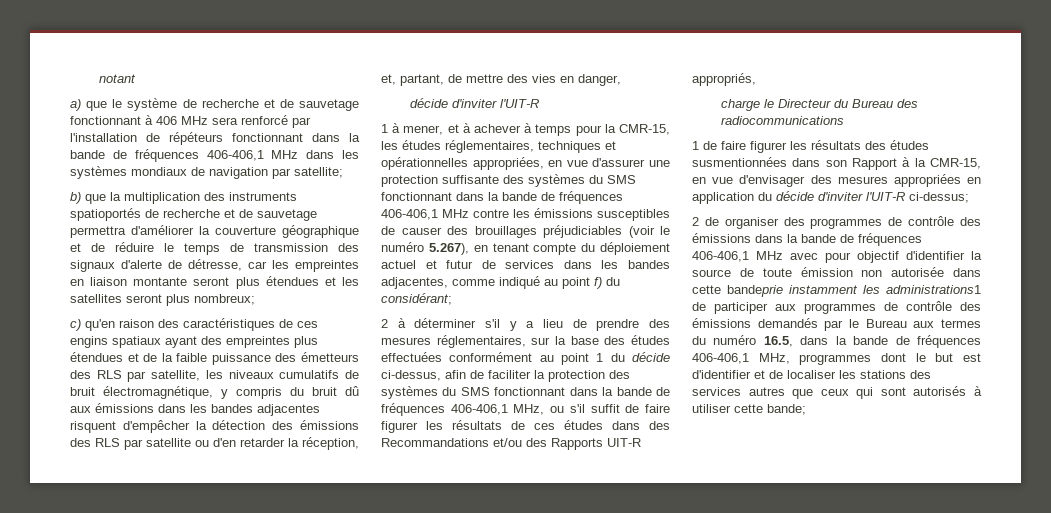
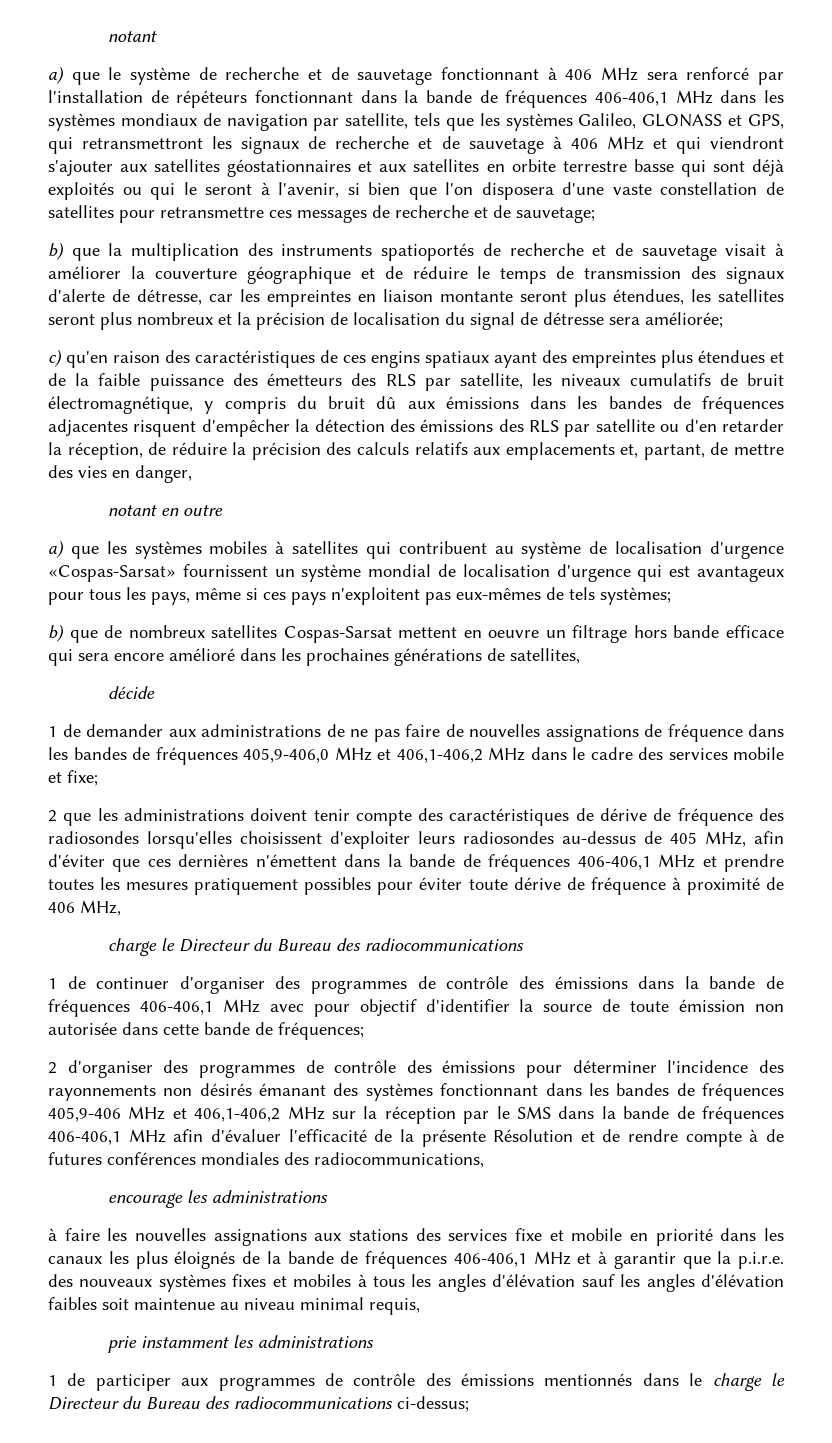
- a) que le système de recherche et de sauvetage fonctionnant à 406 MHz sera renforcé par l'installation de répéteurs fonctionnant dans la bande de fréquences 406-406,1 MHz dans les systèmes mondiaux de navigation par satellite;
+ a) que le système de recherche et de sauvetage fonctionnant à 406 MHz sera renforcé par l'installation de répéteurs fonctionnant dans la bande de fréquences 406-406,1 MHz dans les systèmes mondiaux de navigation par satellite, tels que les systèmes Galileo, GLONASS et GPS, qui retransmettront les signaux de recherche et de sauvetage à 406 MHz et qui viendront s'ajouter aux satellites géostationnaires et aux satellites en orbite terrestre basse qui sont déjà exploités ou qui le seront à l'avenir, si bien que l'on disposera d'une vaste constellation de satellites pour retransmettre ces messages de recherche et de sauvetage;
- b) que la multiplication des instruments spatioportés de recherche et de sauvetage permettra d'améliorer la couverture géographique et de réduire le temps de transmission des signaux d'alerte de détresse, car les empreintes en liaison montante seront plus étendues et les satellites seront plus nombreux;
+ b) que la multiplication des instruments spatioportés de recherche et de sauvetage visait à améliorer la couverture géographique et de réduire le temps de transmission des signaux d'alerte de détresse, car les empreintes en liaison montante seront plus étendues, les satellites seront plus nombreux et la précision de localisation du signal de détresse sera améliorée;
- c) qu'en raison des caractéristiques de ces engins spatiaux ayant des empreintes plus étendues et de la faible puissance des émetteurs des RLS par satellite, les niveaux cumulatifs de bruit électromagnétique, y compris du bruit dû aux émissions dans les bandes adjacentes risquent d'empêcher la détection des émissions des RLS par satellite ou d'en retarder la réception, et, partant, de mettre des vies en danger,
- décide d'inviter l'UIT-R
- 1 à mener, et à achever à temps pour la CMR-15, les études réglementaires, techniques et opérationnelles appropriées, en vue d'assurer une protection suffisante des systèmes du SMS fonctionnant dans la bande de fréquences 406-406,1 MHz contre les émissions susceptibles de causer des brouillages préjudiciables (voir le numéro 5.267), en tenant compte du déploiement actuel et futur de services dans les bandes adjacentes, comme indiqué au point f) du considérant;
- 2 à déterminer s'il y a lieu de prendre des mesures réglementaires, sur la base des études effectuées conformément au point 1 du décide ci-dessus, afin de faciliter la protection des systèmes du SMS fonctionnant dans la bande de fréquences 406-406,1 MHz, ou s'il suffit de faire figurer les résultats de ces études dans des Recommandations et/ou des Rapports UIT-R appropriés,
+ c) qu'en raison des caractéristiques de ces engins spatiaux ayant des empreintes plus étendues et de la faible puissance des émetteurs des RLS par satellite, les niveaux cumulatifs de bruit électromagnétique, y compris du bruit dû aux émissions dans les bandes de fréquences adjacentes risquent d'empêcher la détection des émissions des RLS par satellite ou d'en retarder la réception, de réduire la précision des calculs relatifs aux emplacements et, partant, de mettre des vies en danger,
+ notant en outre
+ a) que les systèmes mobiles à satellites qui contribuent au système de localisation d'urgence «Cospas-Sarsat» fournissent un système mondial de localisation d'urgence qui est avantageux pour tous les pays, même si ces pays n'exploitent pas eux-mêmes de tels systèmes;
+ b) que de nombreux satellites Cospas-Sarsat mettent en oeuvre un filtrage hors bande efficace qui sera encore amélioré dans les prochaines générations de satellites,
+ décide
+ 1 de demander aux administrations de ne pas faire de nouvelles assignations de fréquence dans les bandes de fréquences 405,9-406,0 MHz et 406,1-406,2 MHz dans le cadre des services mobile et fixe;
+ 2 que les administrations doivent tenir compte des caractéristiques de dérive de fréquence des radiosondes lorsqu'elles choisissent d'exploiter leurs radiosondes au-dessus de 405 MHz, afin d'éviter que ces dernières n'émettent dans la bande de fréquences 406-406,1 MHz et prendre toutes les mesures pratiquement possibles pour éviter toute dérive de fréquence à proximité de 406 MHz,
- 1 de faire figurer les résultats des études susmentionnées dans son Rapport à la CMR-15, en vue d'envisager des mesures appropriées en application du décide d'inviter l'UIT-R ci-dessus;
- 2 de organiser des programmes de contrôle des émissions dans la bande de fréquences 406-406,1 MHz avec pour objectif d'identifier la source de toute émission non autorisée dans cette bandeprie instamment les administrations1 de participer aux programmes de contrôle des émissions demandés par le Bureau aux termes du numéro 16.5, dans la bande de fréquences 406-406,1 MHz, programmes dont le but est d'identifier et de localiser les stations des services autres que ceux qui sont autorisés à utiliser cette bande;
+ 1 de continuer d'organiser des programmes de contrôle des émissions dans la bande de fréquences 406-406,1 MHz avec pour objectif d'identifier la source de toute émission non autorisée dans cette bande de fréquences;
+ 2 d'organiser des programmes de contrôle des émissions pour déterminer l'incidence des rayonnements non désirés émanant des systèmes fonctionnant dans les bandes de fréquences 405,9-406 MHz et 406,1-406,2 MHz sur la réception par le SMS dans la bande de fréquences 406-406,1 MHz afin d'évaluer l'efficacité de la présente Résolution et de rendre compte à de futures conférences mondiales des radiocommunications,
+ encourage les administrations
+ à faire les nouvelles assignations aux stations des services fixe et mobile en priorité dans les canaux les plus éloignés de la bande de fréquences 406-406,1 MHz et à garantir que la p.i.r.e. des nouveaux systèmes fixes et mobiles à tous les angles d'élévation sauf les angles d'élévation faibles soit maintenue au niveau minimal requis,
+ prie instamment les administrations
+ 1 de participer aux programmes de contrôle des émissions mentionnés dans le charge le Directeur du Bureau des radiocommunications ci-dessus;

